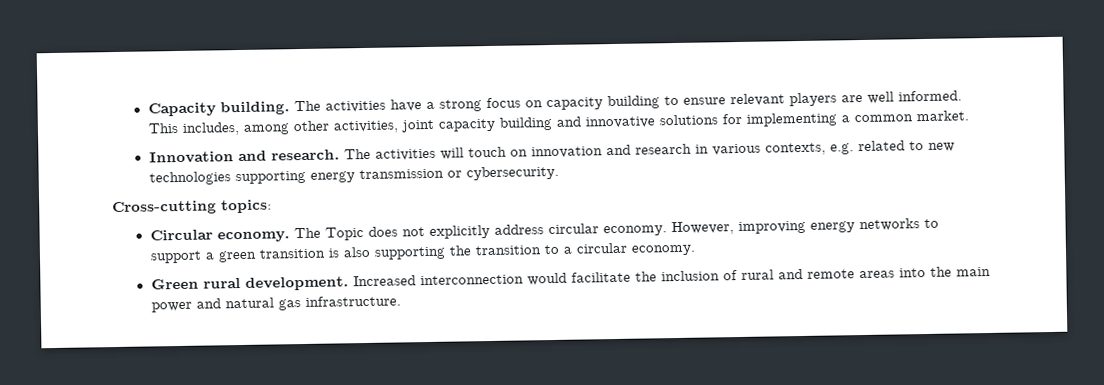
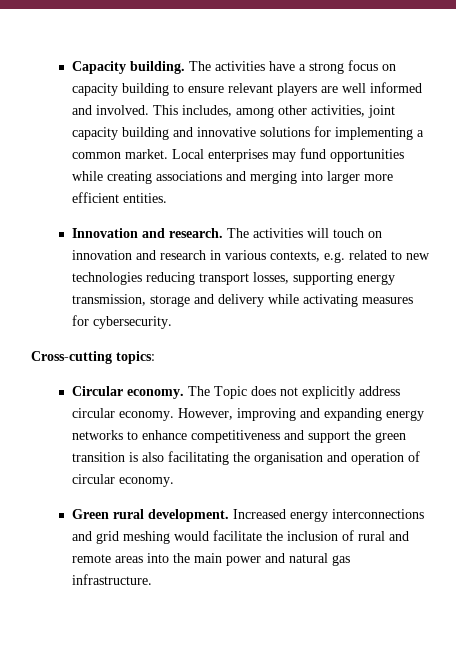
- The activities have a strong focus on capacity building to ensure relevant players are well informed.
+ The activities have a strong focus on capacity building to ensure relevant players are well informed and involved.
+ Local enterprises may fund opportunities while creating associations and merging into larger more efficient entities.
- The activities will touch on innovation and research in various contexts, e.g. related to new technologies supporting energy transmission or cybersecurity.
+ The activities will touch on innovation and research in various contexts, e.g. related to new technologies reducing transport losses, supporting energy transmission, storage and delivery while activating measures for cybersecurity.
- However, improving energy networks to support a green transition is also supporting the transition to a circular economy.
+ However, improving and expanding energy networks to enhance competitiveness and support the green transition is also facilitating the organisation and operation of circular economy.
- Increased interconnection would facilitate the inclusion of rural and remote areas into the main power and natural gas infrastructure.
+ Increased energy interconnections and grid meshing would facilitate the inclusion of rural and remote areas into the main power and natural gas infrastructure.

